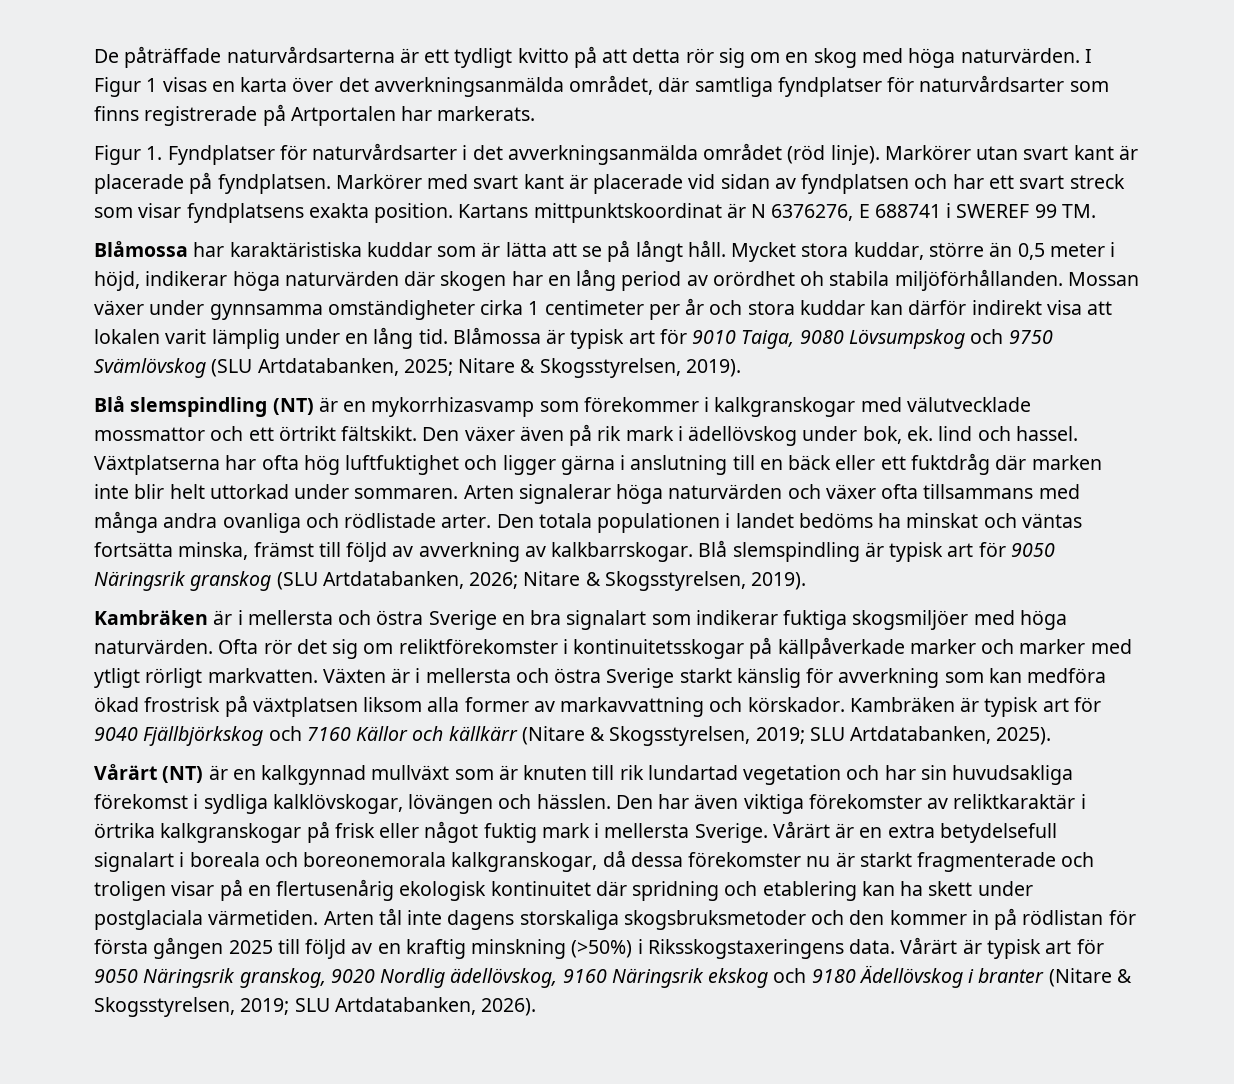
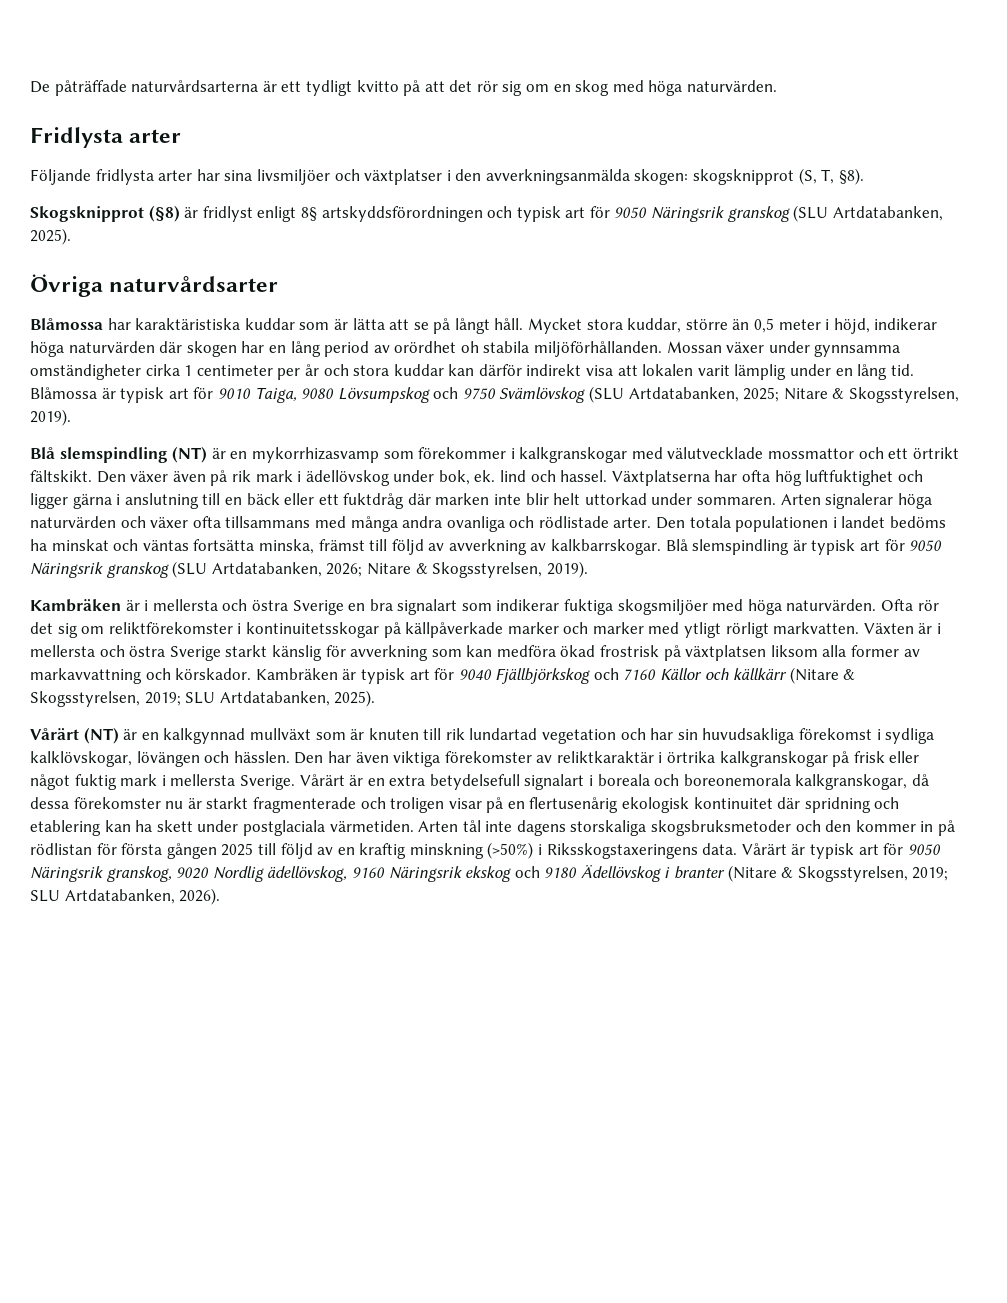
- De påträffade naturvårdsarterna är ett tydligt kvitto på att detta rör sig om en skog med höga naturvärden. I Figur 1 visas en karta över det avverkningsanmälda området, där samtliga fyndplatser för naturvårdsarter som finns registrerade på Artportalen har markerats.
- Figur 1. Fyndplatser för naturvårdsarter i det avverkningsanmälda området (röd linje). Markörer utan svart kant är placerade på fyndplatsen. Markörer med svart kant är placerade vid sidan av fyndplatsen och har ett svart streck som visar fyndplatsens exakta position. Kartans mittpunktskoordinat är N 6376276, E 688741 i SWEREF 99 TM.
+ De påträffade naturvårdsarterna är ett tydligt kvitto på att det rör sig om en skog med höga naturvärden.
+ Fridlysta arter
+ Följande fridlysta arter har sina livsmiljöer och växtplatser i den avverkningsanmälda skogen: skogsknipprot (S, T, §8).
+ Skogsknipprot (§8) är fridlyst enligt 8§ artskyddsförordningen och typisk art för 9050 Näringsrik granskog (SLU Artdatabanken, 2025).
+ Övriga naturvårdsarter

